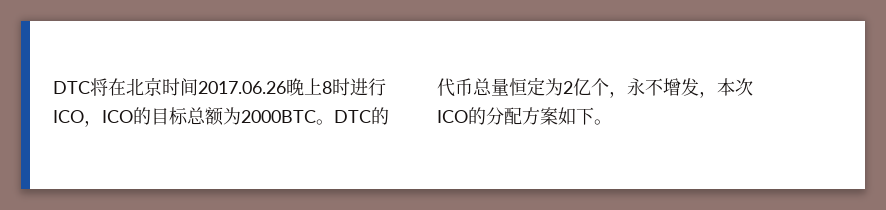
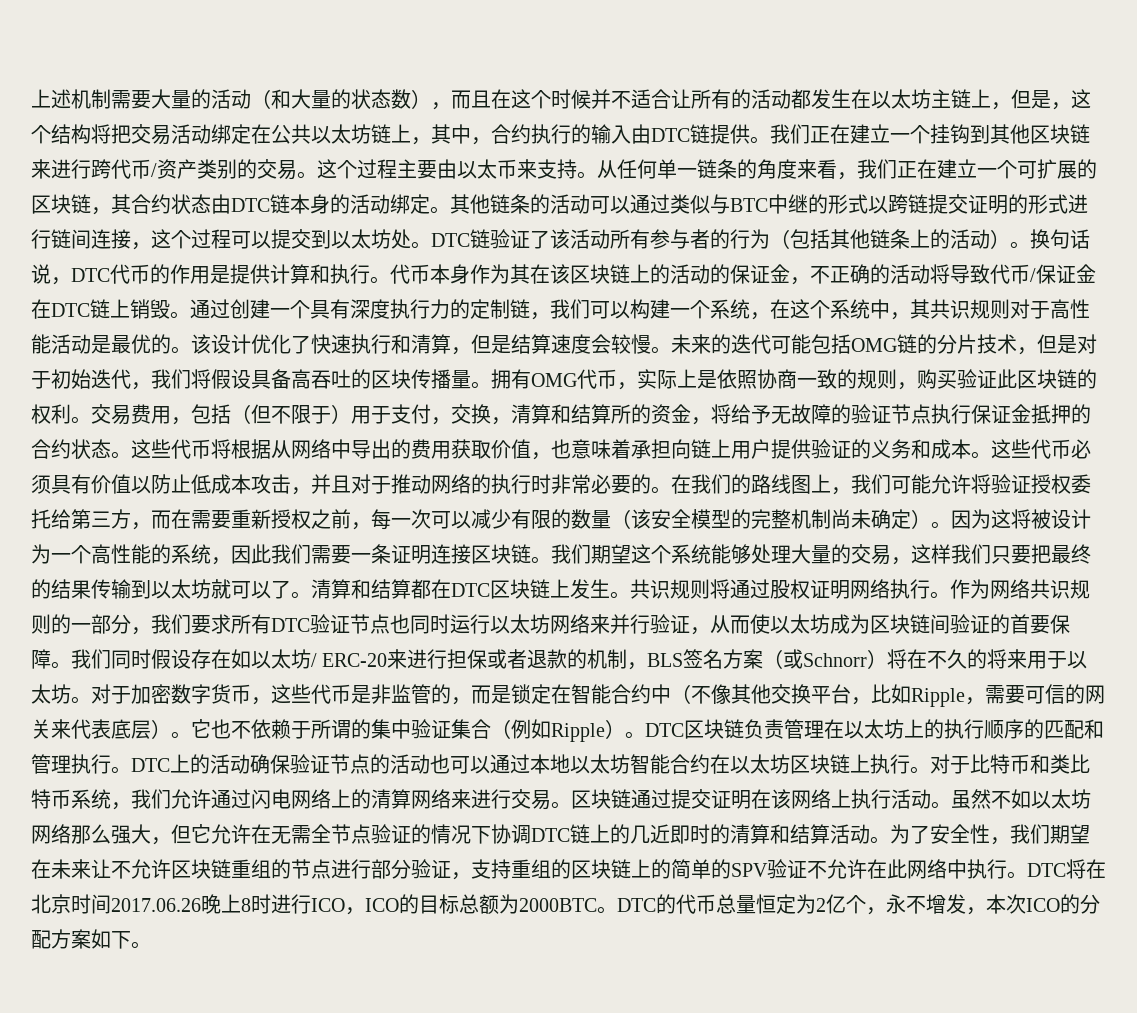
+ 上述机制需要大量的活动（和大量的状态数），而且在这个时候并不适合让所有的活动都发生在以太坊主链上，但是，这个结构将把交易活动绑定在公共以太坊链上，其中，合约执行的输入由DTC链提供。我们正在建立一个挂钩到其他区块链来进行跨代币/资产类别的交易。这个过程主要由以太币来支持。从任何单一链条的角度来看，我们正在建立一个可扩展的区块链，其合约状态由DTC链本身的活动绑定。其他链条的活动可以通过类似与BTC中继的形式以跨链提交证明的形式进行链间连接，这个过程可以提交到以太坊处。DTC链验证了该活动所有参与者的行为（包括其他链条上的活动）。换句话说，DTC代币的作用是提供计算和执行。代币本身作为其在该区块链上的活动的保证金，不正确的活动将导致代币/保证金在DTC链上销毁。通过创建一个具有深度执行力的定制链，我们可以构建一个系统，在这个系统中，其共识规则对于高性能活动是最优的。该设计优化了快速执行和清算，但是结算速度会较慢。未来的迭代可能包括OMG链的分片技术，但是对于初始迭代，我们将假设具备高吞吐的区块传播量。拥有OMG代币，实际上是依照协商一致的规则，购买验证此区块链的权利。交易费用，包括（但不限于）用于支付，交换，清算和结算所的资金，将给予无故障的验证节点执行保证金抵押的合约状态。这些代币将根据从网络中导出的费用获取价值，也意味着承担向链上用户提供验证的义务和成本。这些代币必须具有价值以防止低成本攻击，并且对于推动网络的执行时非常必要的。在我们的路线图上，我们可能允许将验证授权委托给第三方，而在需要重新授权之前，每一次可以减少有限的数量（该安全模型的完整机制尚未确定）。因为这将被设计为一个高性能的系统，因此我们需要一条证明连接区块链。我们期望这个系统能够处理大量的交易，这样我们只要把最终的结果传输到以太坊就可以了。清算和结算都在DTC区块链上发生。共识规则将通过股权证明网络执行。作为网络共识规则的一部分，我们要求所有DTC验证节点也同时运行以太坊网络来并行验证，从而使以太坊成为区块链间验证的首要保障。我们同时假设存在如以太坊/ ERC-20来进行担保或者退款的机制，BLS签名方案（或Schnorr）将在不久的将来用于以太坊。对于加密数字货币，这些代币是非监管的，而是锁定在智能合约中（不像其他交换平台，比如Ripple，需要可信的网关来代表底层）。它也不依赖于所谓的集中验证集合（例如Ripple）。DTC区块链负责管理在以太坊上的执行顺序的匹配和管理执行。DTC上的活动确保验证节点的活动也可以通过本地以太坊智能合约在以太坊区块链上执行。对于比特币和类比特币系统，我们允许通过闪电网络上的清算网络来进行交易。区块链通过提交证明在该网络上执行活动。虽然不如以太坊网络那么强大，但它允许在无需全节点验证的情况下协调DTC链上的几近即时的清算和结算活动。为了安全性，我们期望在未来让不允许区块链重组的节点进行部分验证，支持重组的区块链上的简单的SPV验证不允许在此网络中执行。

